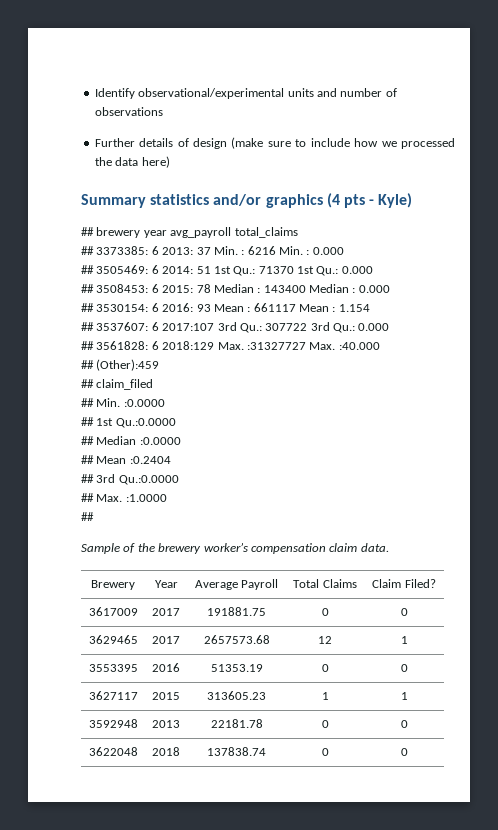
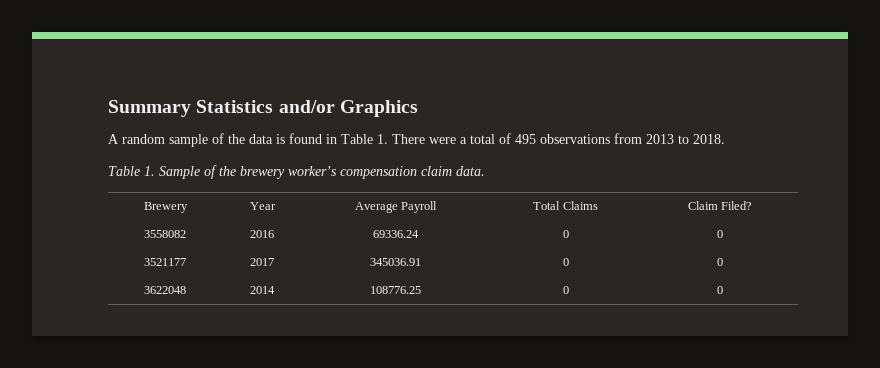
- Identify observational/experimental units and number of observations
- Further details of design (make sure to include how we processed the data here)
- Summary statistics and/or graphics (4 pts - Kyle)
- ## brewery year avg_payroll total_claims
- ## 3373385: 6 2013: 37 Min. : 6216 Min. : 0.000
- ## 3505469: 6 2014: 51 1st Qu.: 71370 1st Qu.: 0.000
- ## 3508453: 6 2015: 78 Median : 143400 Median : 0.000
- ## 3530154: 6 2016: 93 Mean : 661117 Mean : 1.154
- ## 3537607: 6 2017:107 3rd Qu.: 307722 3rd Qu.: 0.000
- ## 3561828: 6 2018:129 Max. :31327727 Max. :40.000
- ## (Other):459
- ## claim_filed
- ## Min. :0.0000
- ## 1st Qu.:0.0000
- ## Median :0.0000
- ## Mean :0.2404
- ## 3rd Qu.:0.0000
- ## Max. :1.0000
- ##
- Sample of the brewery worker’s compensation claim data.
+ Summary Statistics and/or Graphics
+ A random sample of the data is found in Table 1. There were a total of 495 observations from 2013 to 2018.
+ Table 1. Sample of the brewery worker’s compensation claim data.
- 3617009 | 2017 | 191881.75 | 0 | 0
- 3629465 | 2017 | 2657573.68 | 12 | 1
- 3553395 | 2016 | 51353.19 | 0 | 0
- 3627117 | 2015 | 313605.23 | 1 | 1
- 3592948 | 2013 | 22181.78 | 0 | 0
+ 3558082 | 2016 | 69336.24 | 0 | 0
+ 3521177 | 2017 | 345036.91 | 0 | 0
- 3622048 | 2018 | 137838.74 | 0 | 0
+ 3622048 | 2014 | 108776.25 | 0 | 0

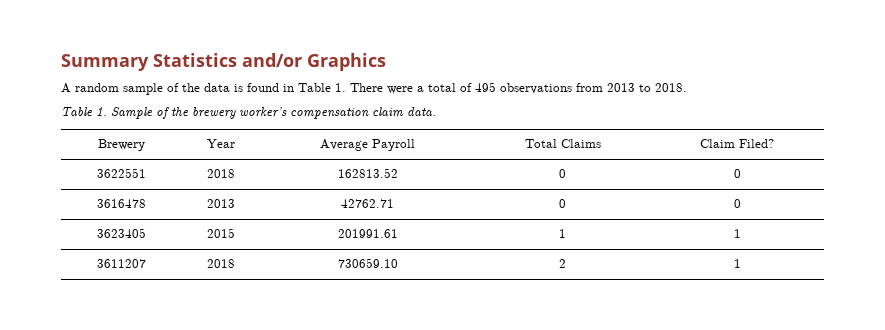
- 3558082 | 2016 | 69336.24 | 0 | 0
- 3521177 | 2017 | 345036.91 | 0 | 0
- 3622048 | 2014 | 108776.25 | 0 | 0
+ 3622551 | 2018 | 162813.52 | 0 | 0
+ 3616478 | 2013 | 42762.71 | 0 | 0
+ 3623405 | 2015 | 201991.61 | 1 | 1
+ 3611207 | 2018 | 730659.10 | 2 | 1

